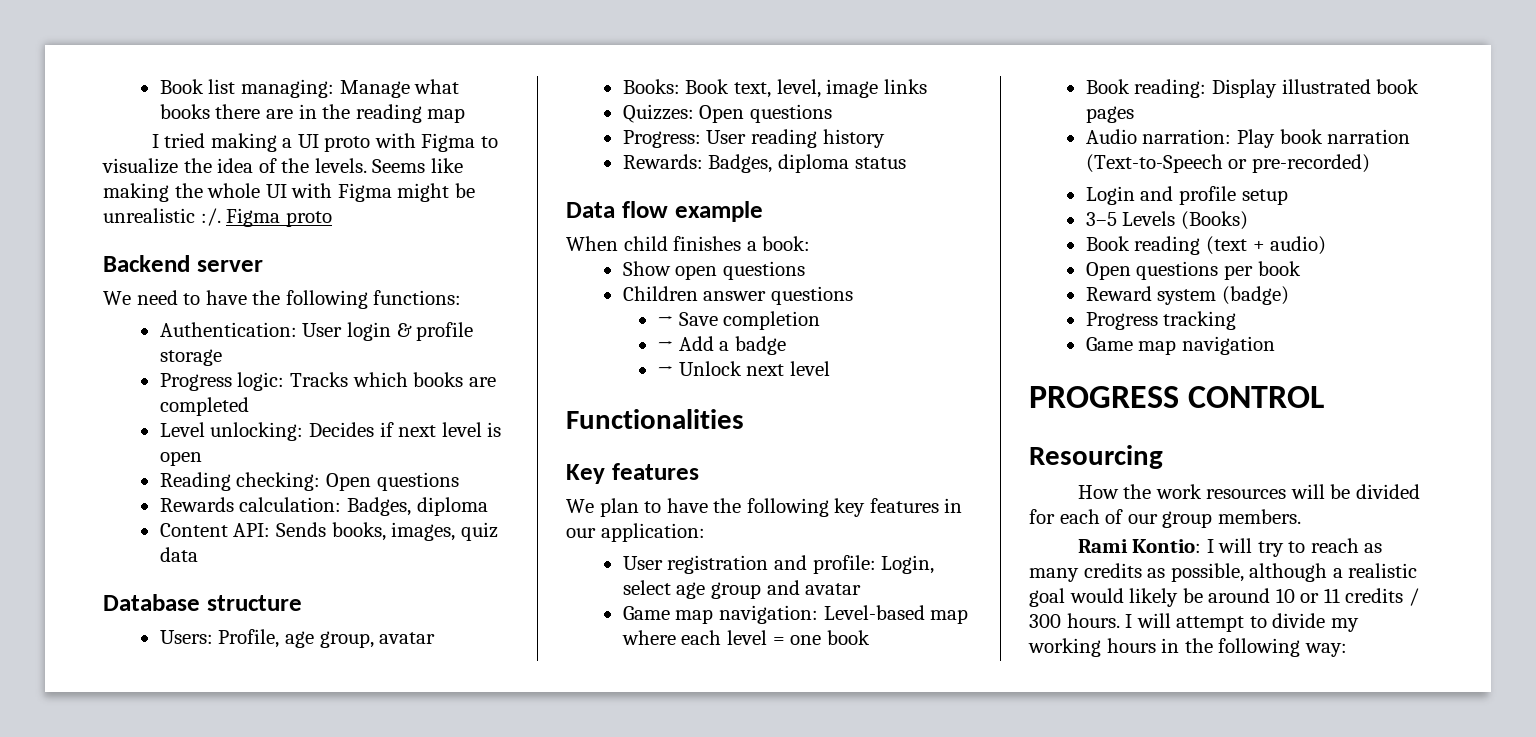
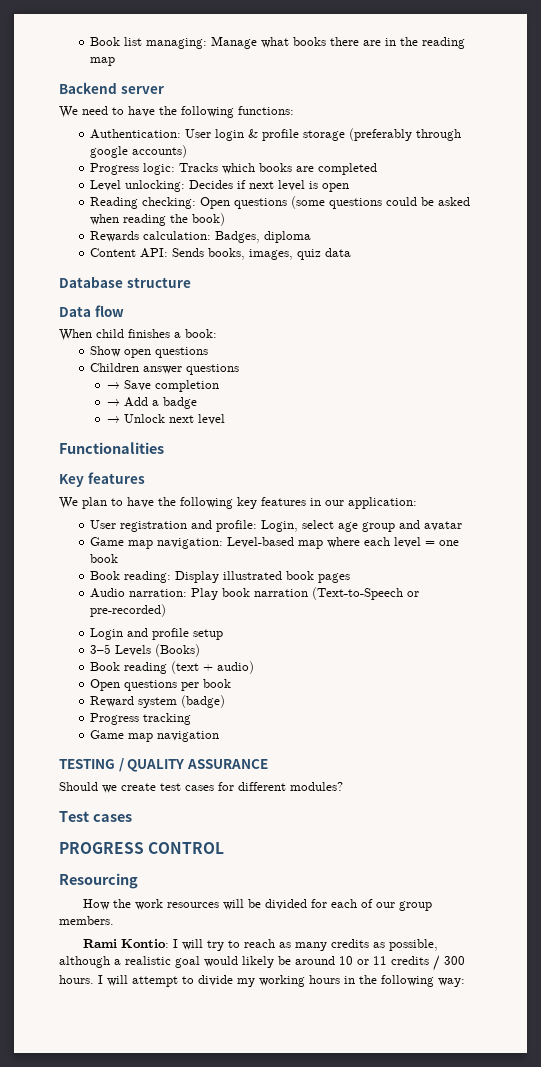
- I tried making a UI proto with Figma to visualize the idea of the levels. Seems like making the whole UI with Figma might be unrealistic :/. Figma proto
- Authentication: User login & profile storage
+ Authentication: User login & profile storage (preferably through google accounts)
- Reading checking: Open questions
+ Reading checking: Open questions (some questions could be asked when reading the book)
- Users: Profile, age group, avatar
- Books: Book text, level, image links
- Quizzes: Open questions
- Progress: User reading history
- Rewards: Badges, diploma status
- Data flow example
+ Data flow
+ TESTING / QUALITY ASSURANCE
+ Should we create test cases for different modules?
+ Test cases

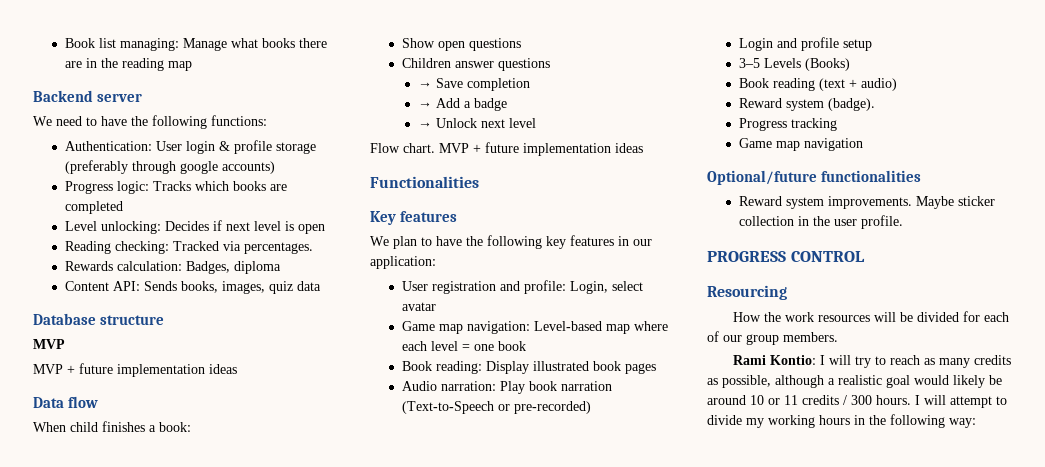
- Reading checking: Open questions (some questions could be asked when reading the book)
+ Reading checking: Tracked via percentages.
  Database structure
+ MVP
+ MVP + future implementation ideas
+ Flow chart. MVP + future implementation ideas
- User registration and profile: Login, select age group and avatar
+ User registration and profile: Login, select avatar
- Open questions per book
- Reward system (badge)
+ Reward system (badge).
- TESTING / QUALITY ASSURANCE
- Should we create test cases for different modules?
- Test cases
+ Optional/future functionalities
+ Reward system improvements. Maybe sticker collection in the user profile.

